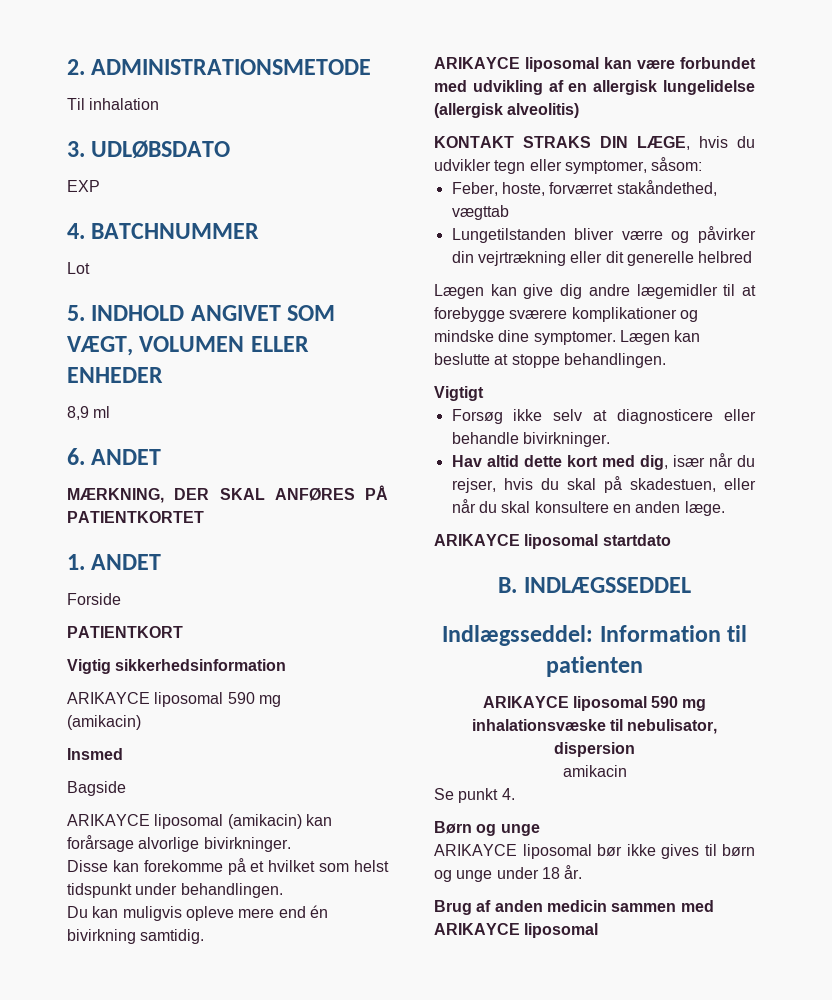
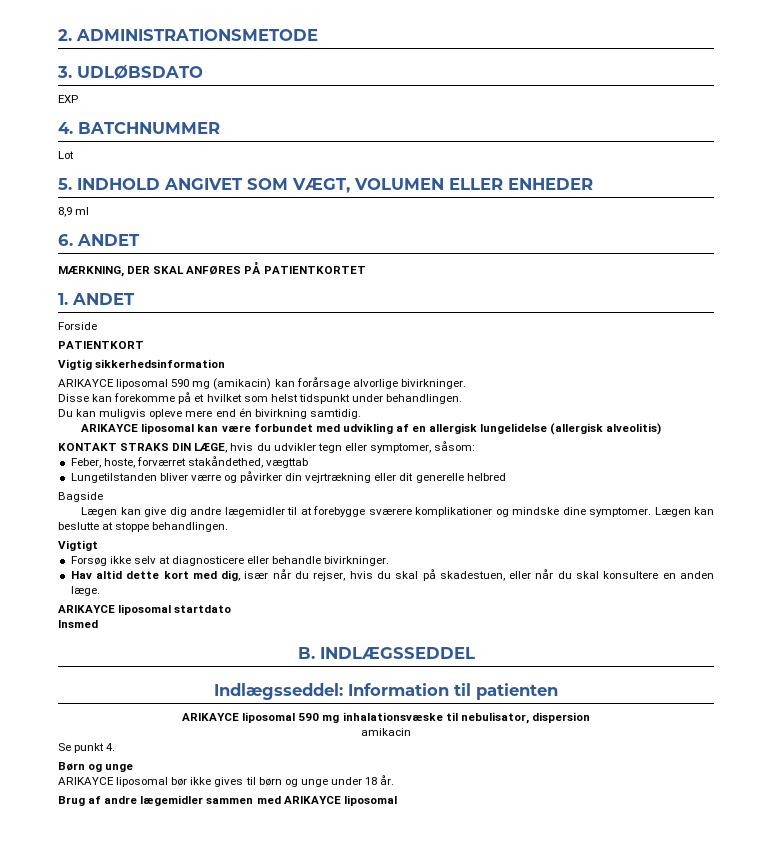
- Til inhalation
  Vigtig sikkerhedsinformation
- ARIKAYCE liposomal 590 mg
- (amikacin)
- Insmed
- Bagside
- ARIKAYCE liposomal (amikacin) kan forårsage alvorlige bivirkninger.
+ ARIKAYCE liposomal 590 mg (amikacin) kan forårsage alvorlige bivirkninger.
+ Bagside
+ Insmed
- Brug af anden medicin sammen med ARIKAYCE liposomal
+ Brug af andre lægemidler sammen med ARIKAYCE liposomal

